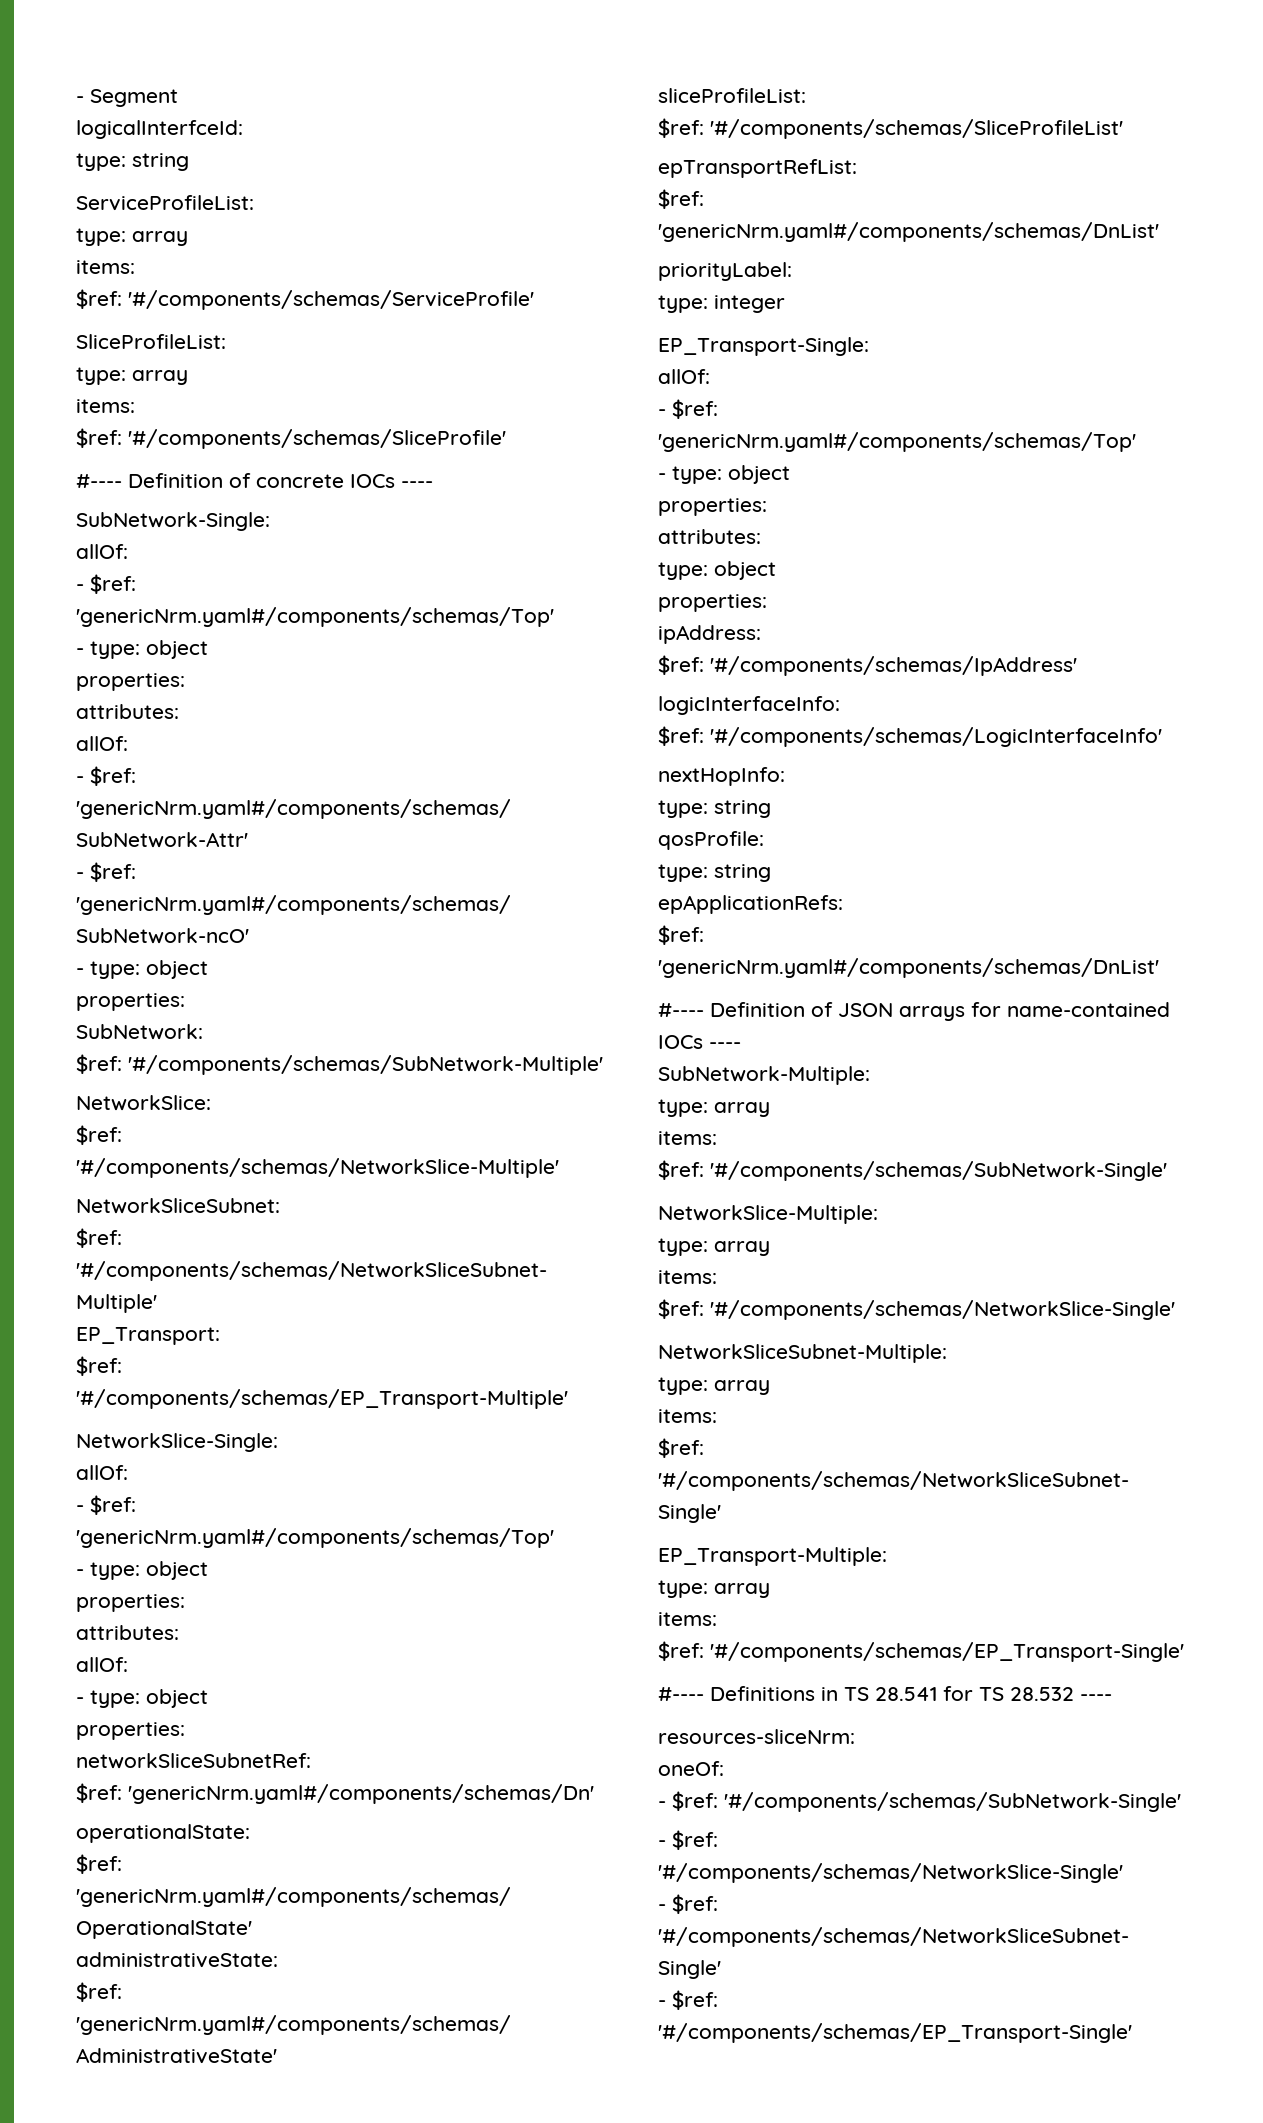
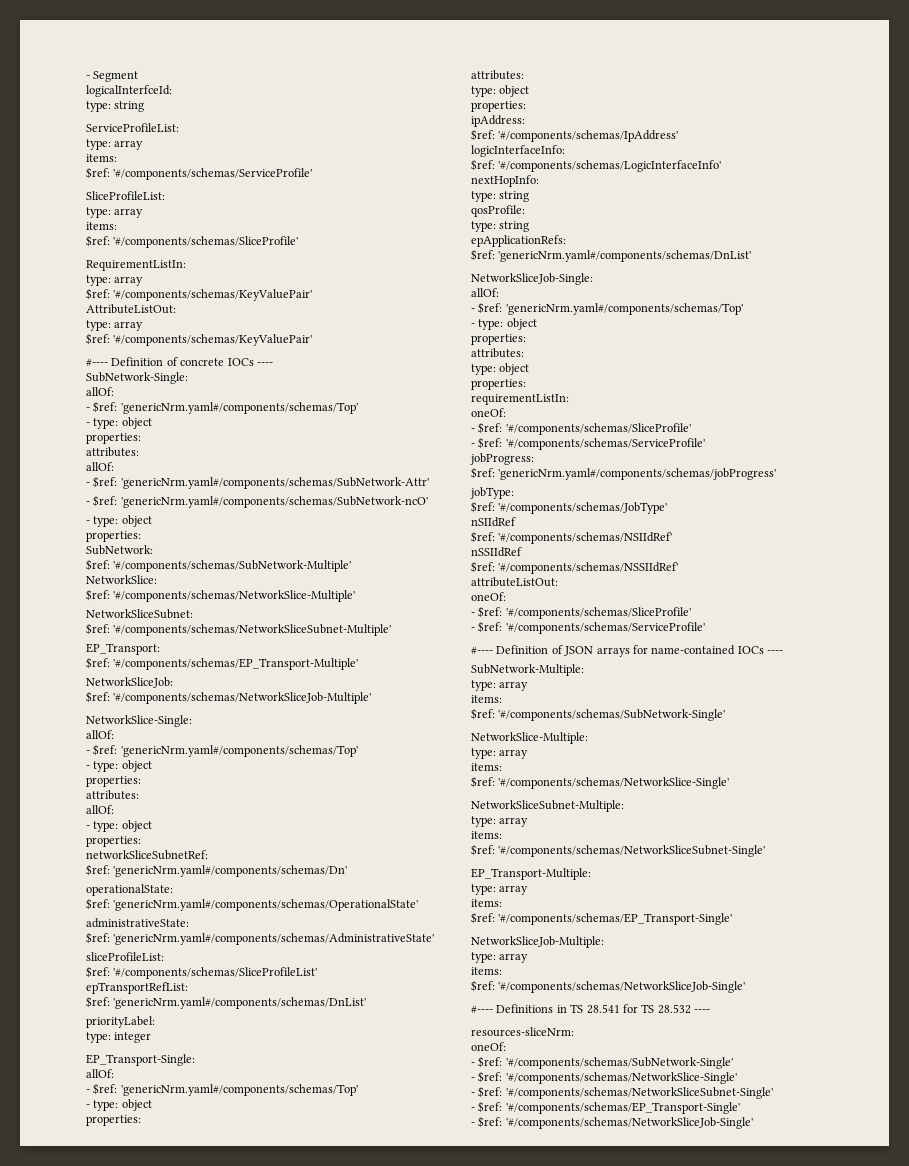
+ RequirementListIn:
+ type: array
+ $ref: '#/components/schemas/KeyValuePair'
+ AttributeListOut:
+ type: array
+ $ref: '#/components/schemas/KeyValuePair'
+ NetworkSliceJob:
+ $ref: '#/components/schemas/NetworkSliceJob-Multiple'
+ NetworkSliceJob-Single:
+ allOf:
+ - $ref: 'genericNrm.yaml#/components/schemas/Top'
+ - type: object
+ properties:
+ attributes:
+ type: object
+ properties:
+ requirementListIn:
+ oneOf:
+ - $ref: '#/components/schemas/SliceProfile'
+ - $ref: '#/components/schemas/ServiceProfile'
+ jobProgress:
+ $ref: 'genericNrm.yaml#/components/schemas/jobProgress'
+ jobType:
+ $ref: '#/components/schemas/JobType'
+ nSIIdRef
+ $ref: '#/components/schemas/NSIIdRef'
+ nSSIIdRef
+ $ref: '#/components/schemas/NSSIIdRef'
+ attributeListOut:
+ oneOf:
+ - $ref: '#/components/schemas/SliceProfile'
+ - $ref: '#/components/schemas/ServiceProfile'
+ NetworkSliceJob-Multiple:
+ type: array
+ items:
+ $ref: '#/components/schemas/NetworkSliceJob-Single'
+ - $ref: '#/components/schemas/NetworkSliceJob-Single'

